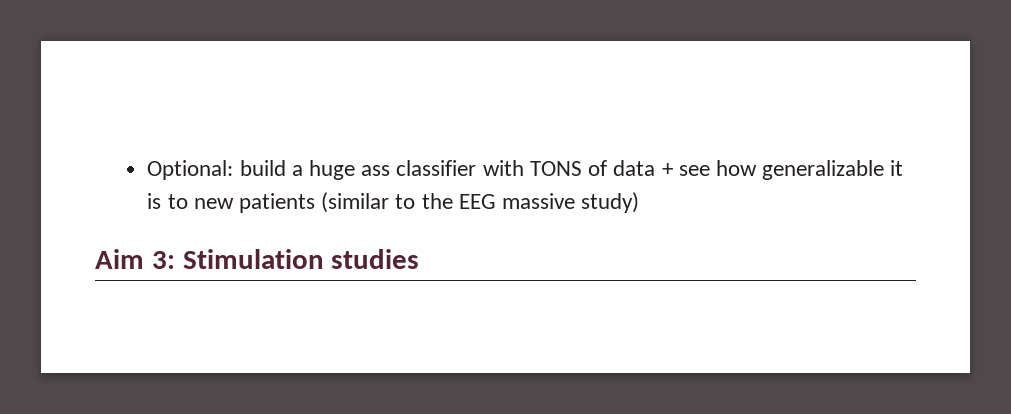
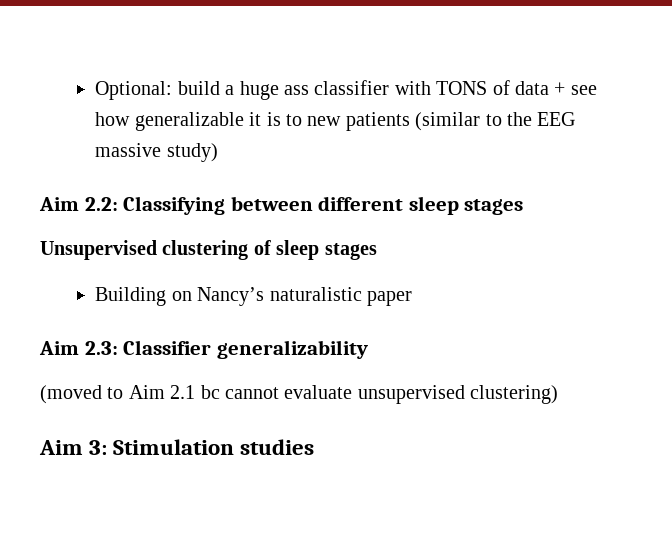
+ Aim 2.2: Classifying between different sleep stages
+ Unsupervised clustering of sleep stages
+ Building on Nancy’s naturalistic paper
+ Aim 2.3: Classifier generalizability
+ (moved to Aim 2.1 bc cannot evaluate unsupervised clustering)

